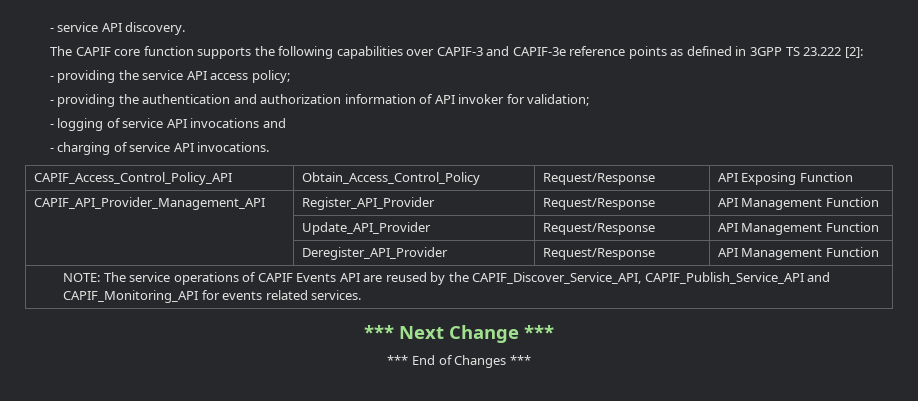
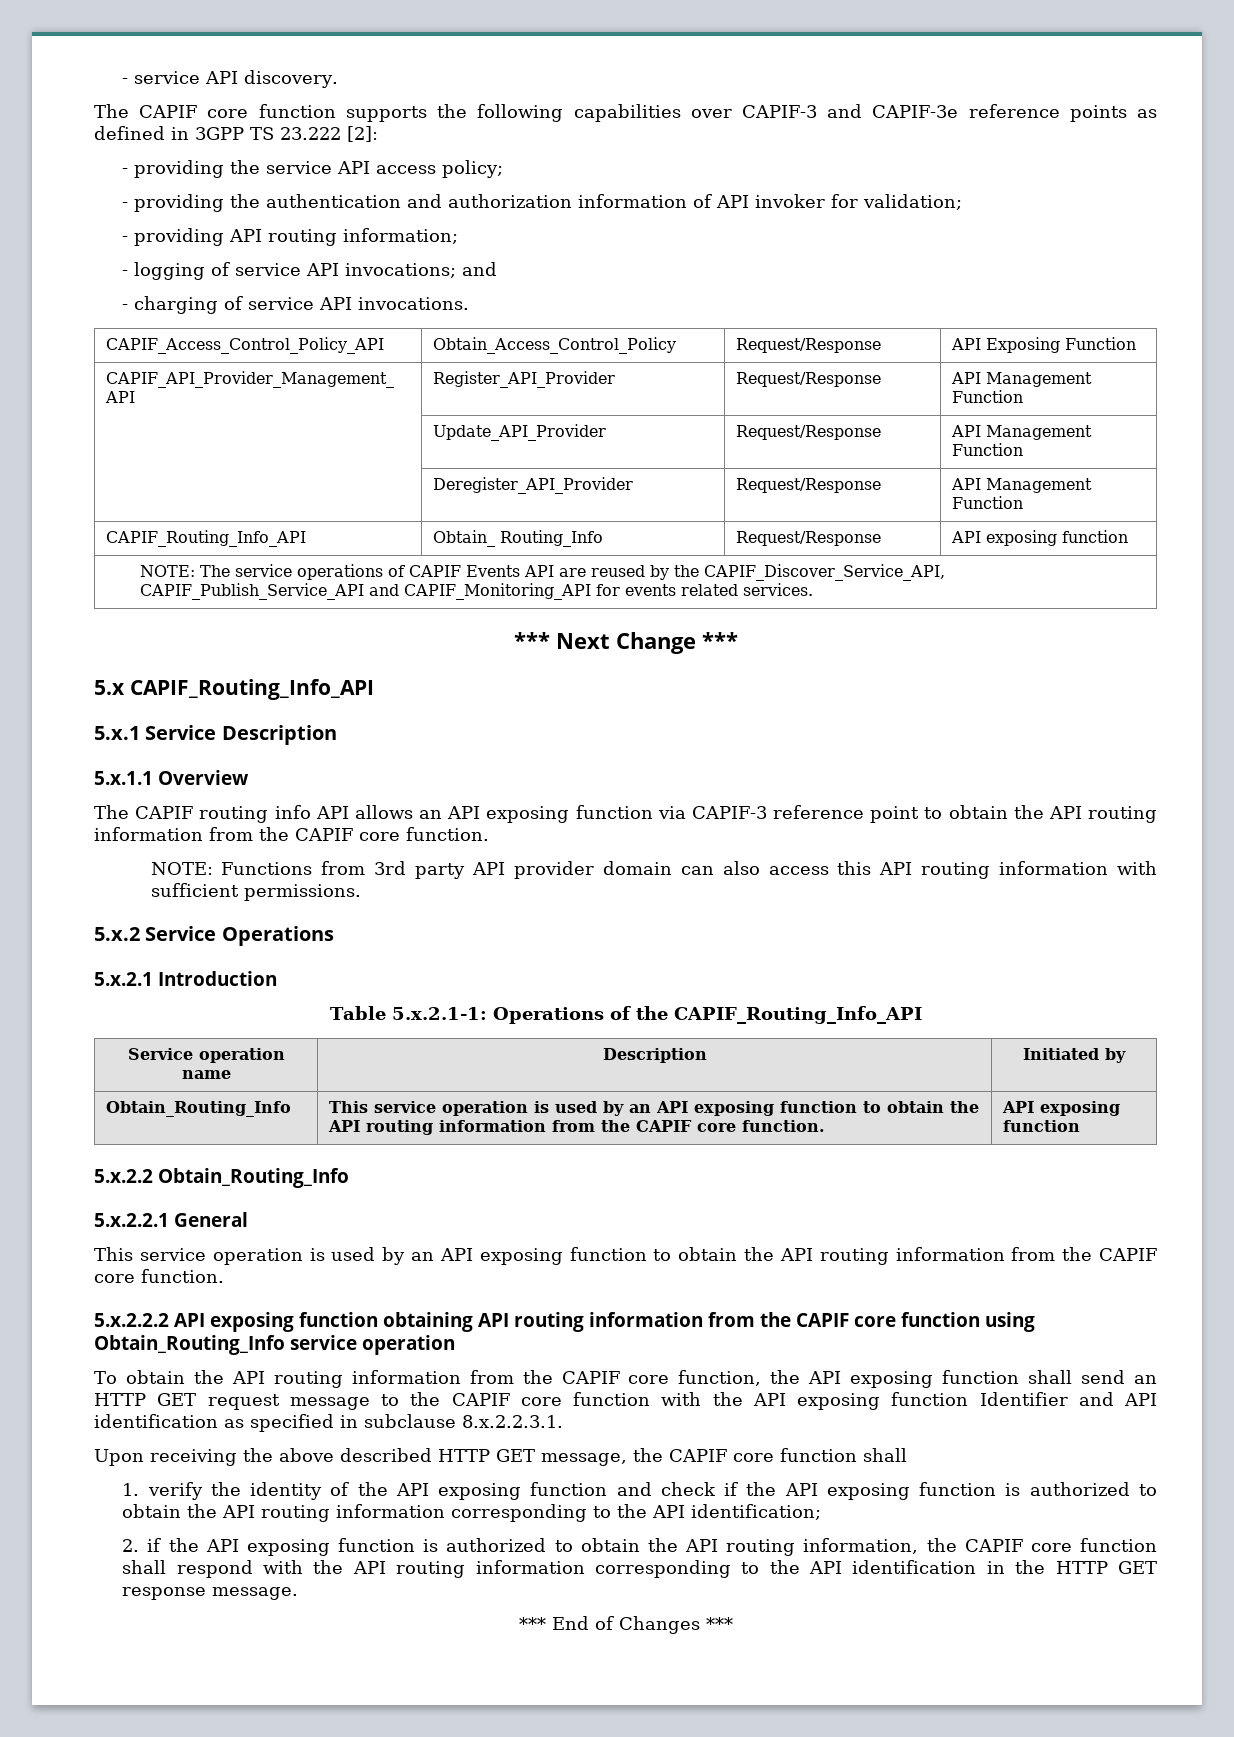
+ - providing API routing information;
- - logging of service API invocations and
+ - logging of service API invocations; and
+ CAPIF_Routing_Info_API | Obtain_ Routing_Info | Request/Response | API exposing function
+ 5.x CAPIF_Routing_Info_API
+ 5.x.1 Service Description
+ 5.x.1.1 Overview
+ The CAPIF routing info API allows an API exposing function via CAPIF-3 reference point to obtain the API routing information from the CAPIF core function.
+ NOTE: Functions from 3rd party API provider domain can also access this API routing information with sufficient permissions.
+ 5.x.2 Service Operations
+ 5.x.2.1 Introduction
+ Table 5.x.2.1-1: Operations of the CAPIF_Routing_Info_API
+ Service operation name | Description | Initiated by
+ Obtain_Routing_Info | This service operation is used by an API exposing function to obtain the API routing information from the CAPIF core function. | API exposing function
+ 5.x.2.2 Obtain_Routing_Info
+ 5.x.2.2.1 General
+ This service operation is used by an API exposing function to obtain the API routing information from the CAPIF core function.
+ 5.x.2.2.2 API exposing function obtaining API routing information from the CAPIF core function using Obtain_Routing_Info service operation
+ To obtain the API routing information from the CAPIF core function, the API exposing function shall send an HTTP GET request message to the CAPIF core function with the API exposing function Identifier and API identification as specified in subclause 8.x.2.2.3.1.
+ Upon receiving the above described HTTP GET message, the CAPIF core function shall
+ 1. verify the identity of the API exposing function and check if the API exposing function is authorized to obtain the API routing information corresponding to the API identification;
+ 2. if the API exposing function is authorized to obtain the API routing information, the CAPIF core function shall respond with the API routing information corresponding to the API identification in the HTTP GET response message.

